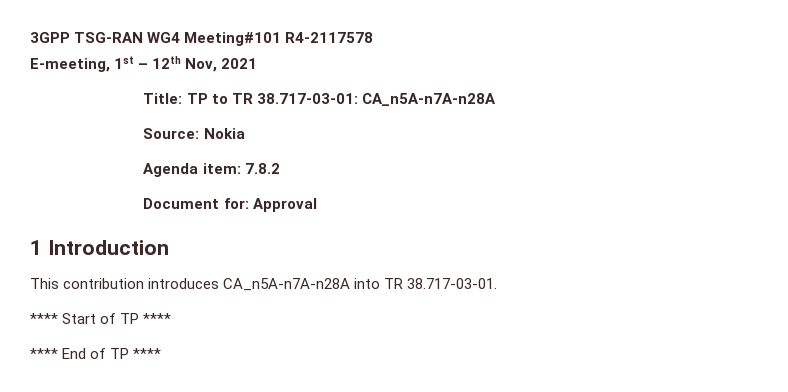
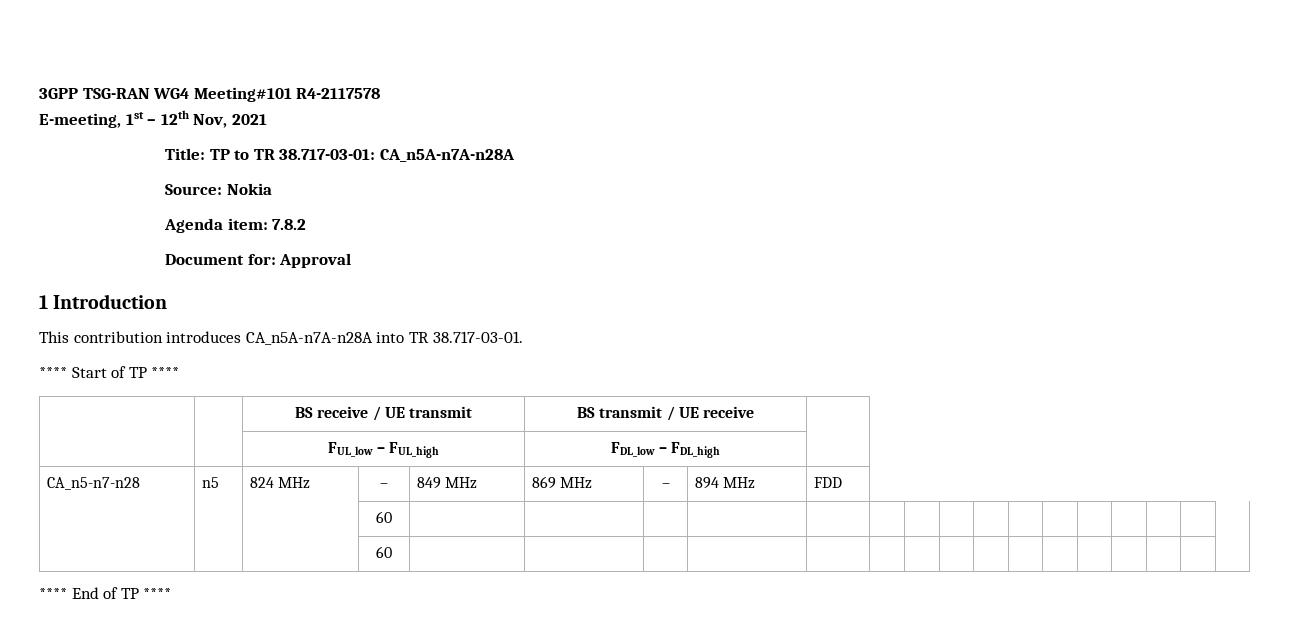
+ | | BS receive / UE transmit | BS transmit / UE receive |
+ | | FUL_low – FUL_high | FDL_low – FDL_high |
+ CA_n5-n7-n28 | n5 | 824 MHz | – | 849 MHz | 869 MHz | – | 894 MHz | FDD
+ | | | 60 | | | | | | | | | | | | | | | |
+ | | | 60 | | | | | | | | | | | | | | | |

